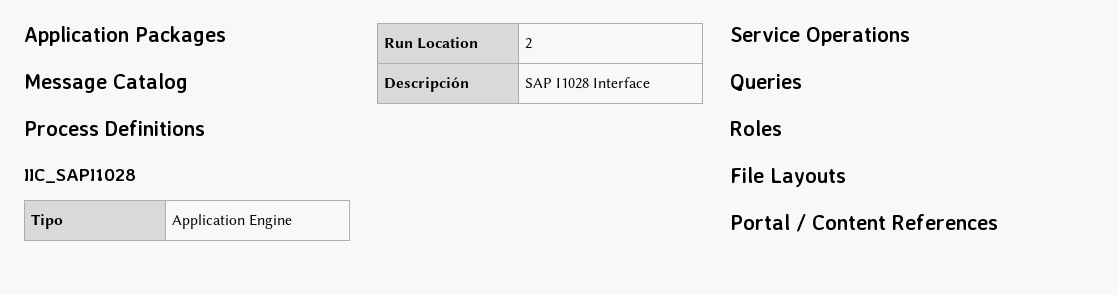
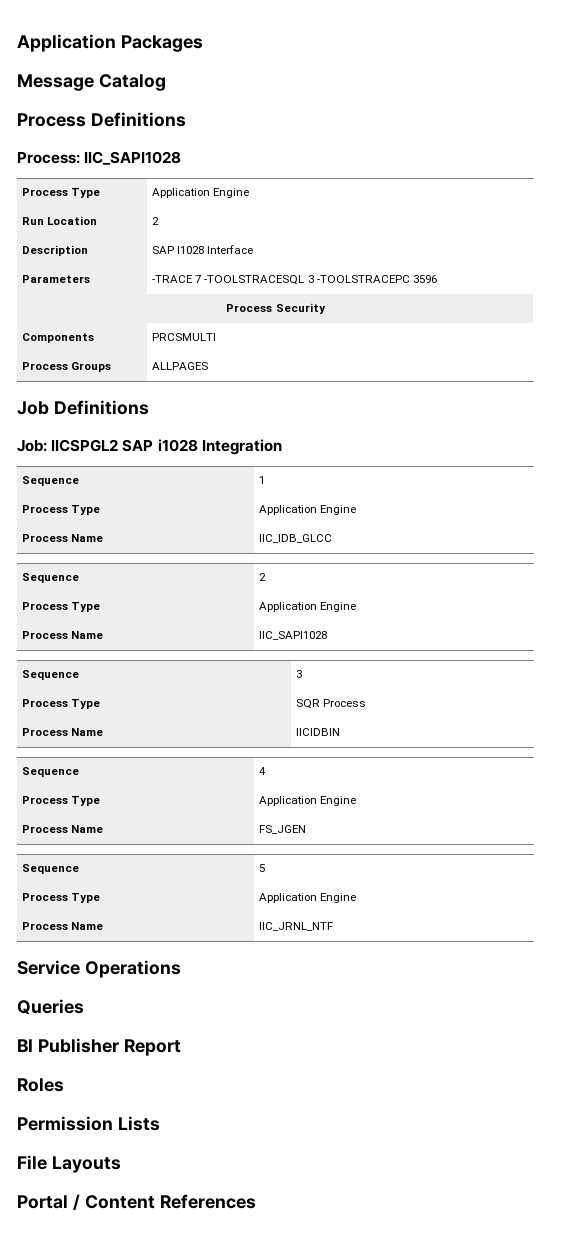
- IIC_SAPI1028
- Tipo | Application Engine
+ Process: IIC_SAPI1028
+ Process Type | Application Engine
- Descripción | SAP I1028 Interface
+ Description | SAP I1028 Interface
+ Parameters | -TRACE 7 -TOOLSTRACESQL 3 -TOOLSTRACEPC 3596
+ Process Security
+ Components | PRCSMULTI
+ Process Groups | ALLPAGES
+ Job Definitions
+ Job: IICSPGL2 SAP i1028 Integration
+ Sequence | 1
+ Process Type | Application Engine
+ Process Name | IIC_IDB_GLCC
+ Sequence | 2
+ Process Type | Application Engine
+ Process Name | IIC_SAPI1028
+ Sequence | 3
+ Process Type | SQR Process
+ Process Name | IICIDBIN
+ Sequence | 4
+ Process Type | Application Engine
+ Process Name | FS_JGEN
+ Sequence | 5
+ Process Type | Application Engine
+ Process Name | IIC_JRNL_NTF
+ BI Publisher Report
+ Permission Lists

